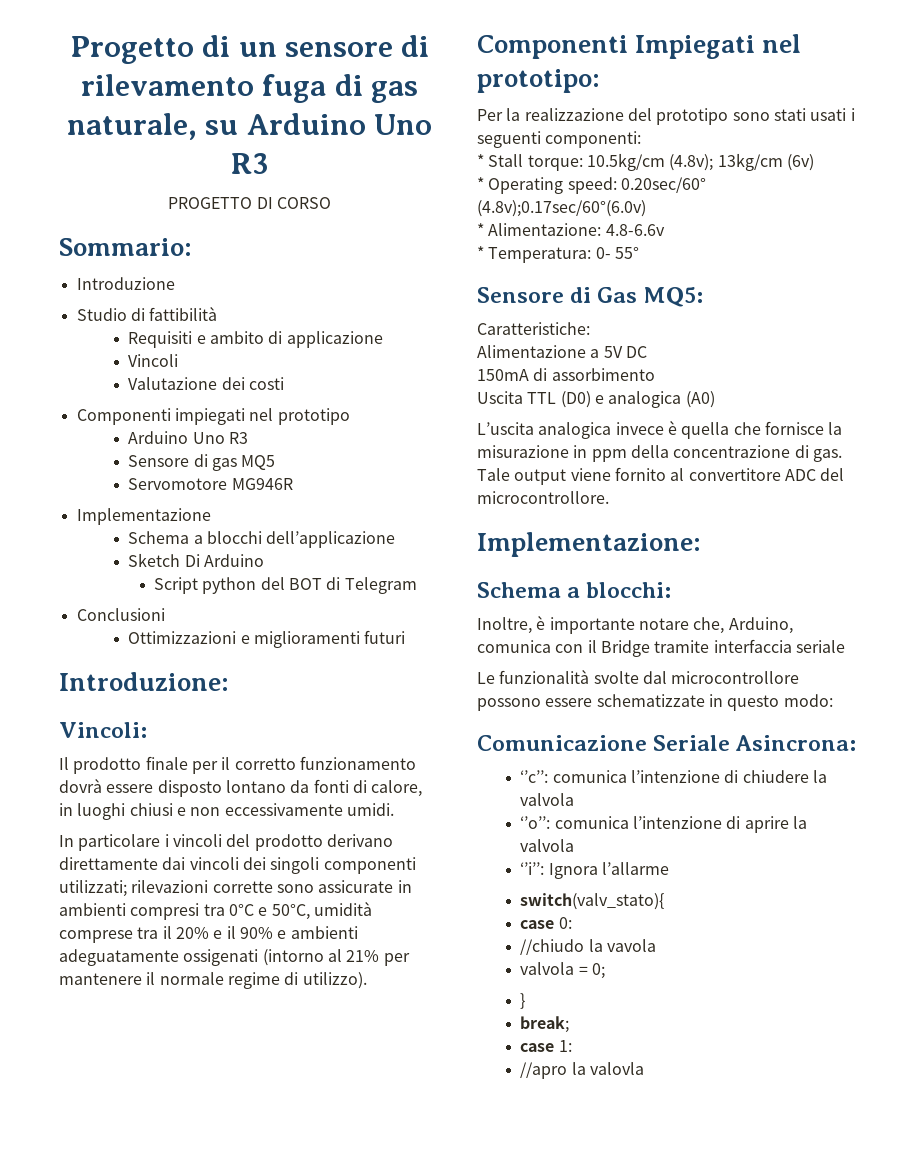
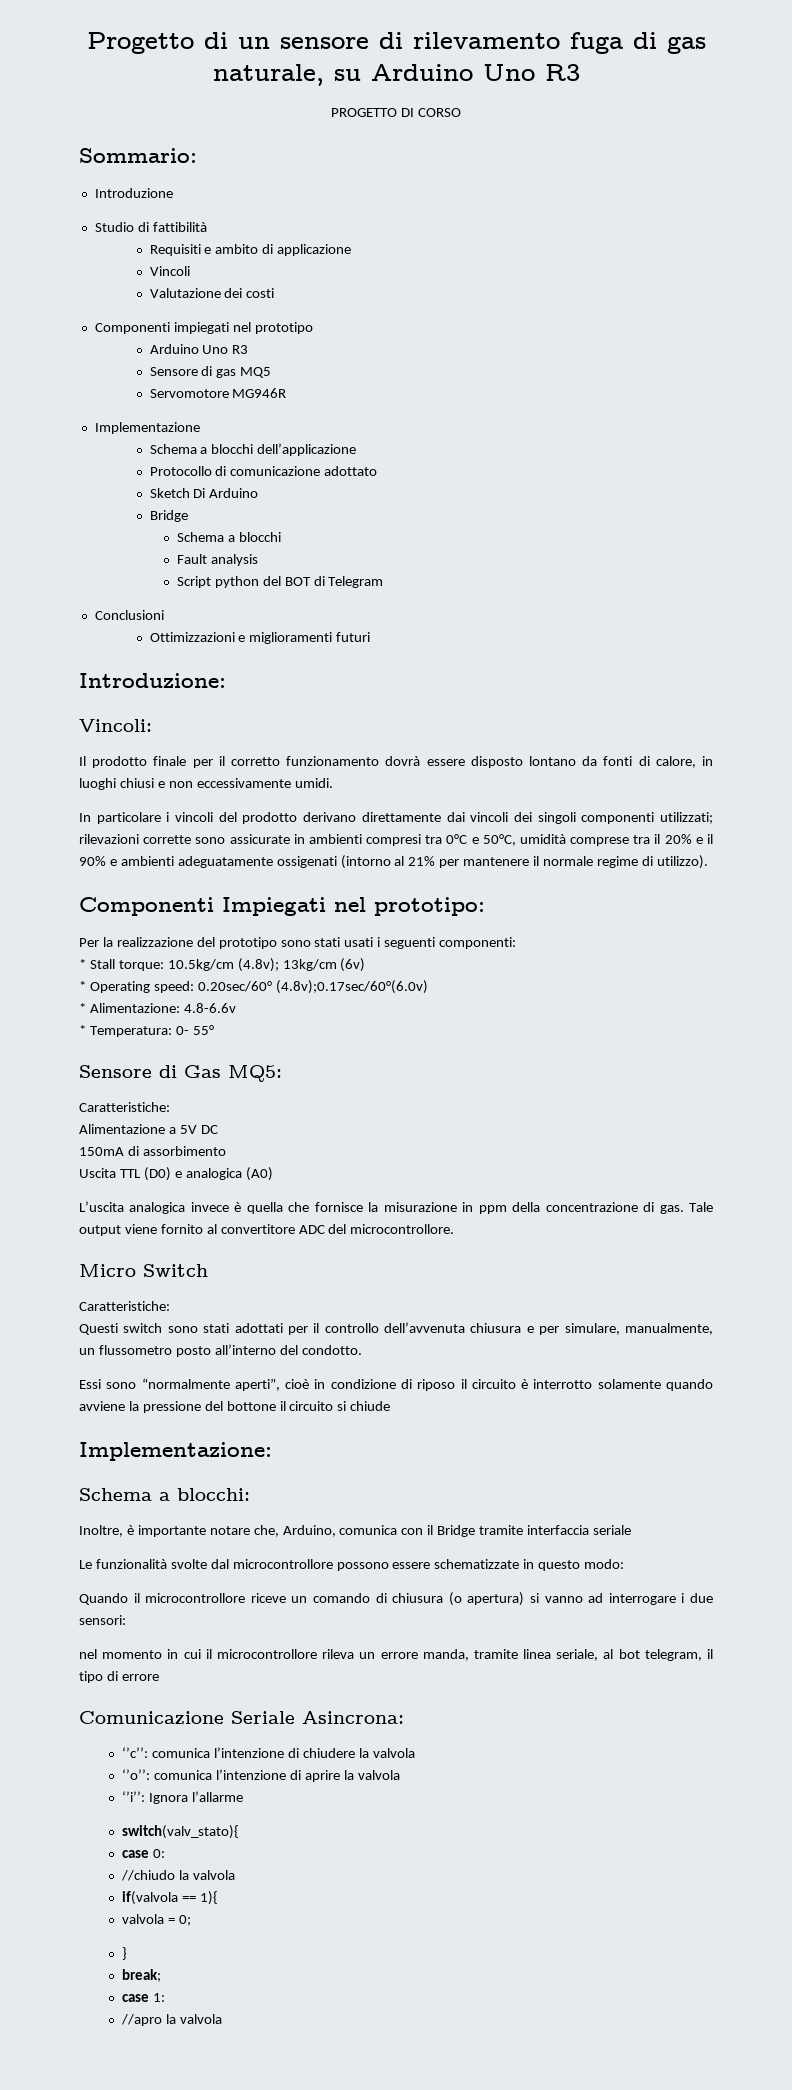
+ Protocollo di comunicazione adottato
  Sketch Di Arduino
+ Bridge
+ Schema a blocchi
+ Fault analysis
+ Micro Switch
+ Caratteristiche:
+ Questi switch sono stati adottati per il controllo dell’avvenuta chiusura e per simulare, manualmente, un flussometro posto all’interno del condotto.
+ Essi sono “normalmente aperti”, cioè in condizione di riposo il circuito è interrotto solamente quando avviene la pressione del bottone il circuito si chiude
+ Quando il microcontrollore riceve un comando di chiusura (o apertura) si vanno ad interrogare i due sensori:
+ nel momento in cui il microcontrollore rileva un errore manda, tramite linea seriale, al bot telegram, il tipo di errore
- //chiudo la vavola
+ //chiudo la valvola
+ if(valvola == 1){
- //apro la valovla
+ //apro la valvola

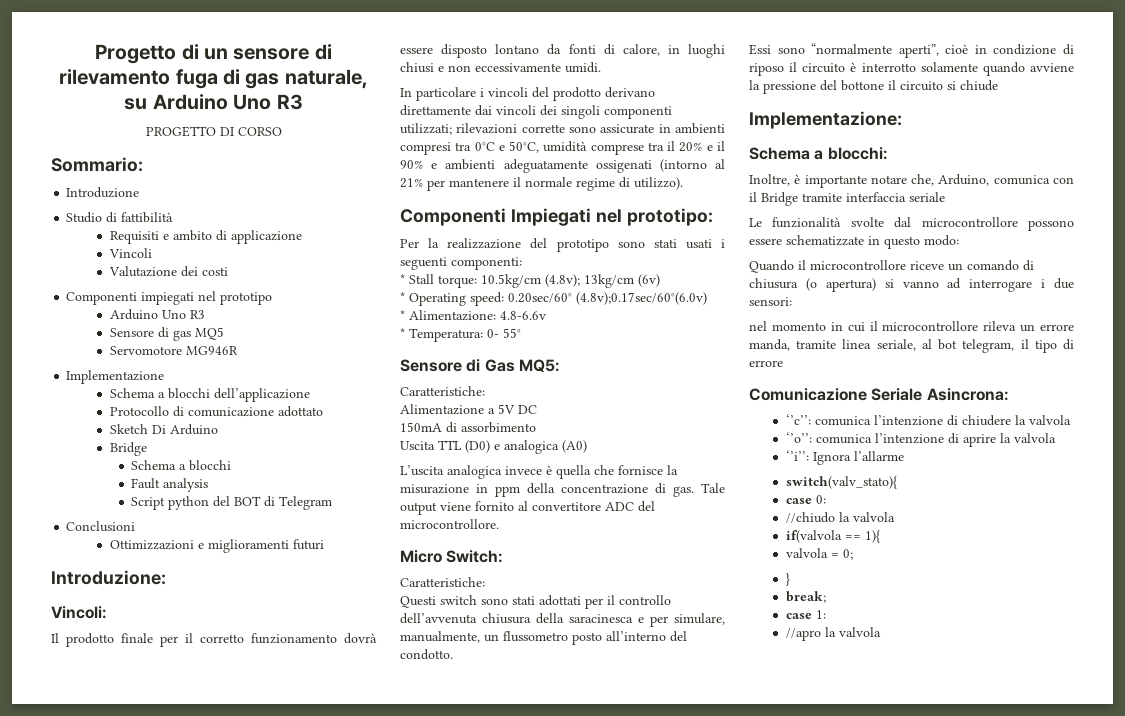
- Micro Switch
+ Micro Switch:
- Questi switch sono stati adottati per il controllo dell’avvenuta chiusura e per simulare, manualmente, un flussometro posto all’interno del condotto.
+ Questi switch sono stati adottati per il controllo dell’avvenuta chiusura della saracinesca e per simulare, manualmente, un flussometro posto all’interno del condotto.

